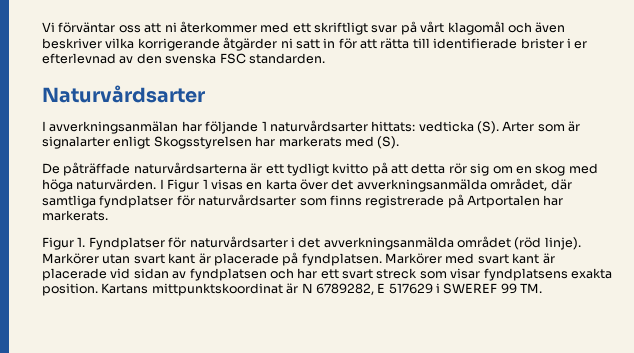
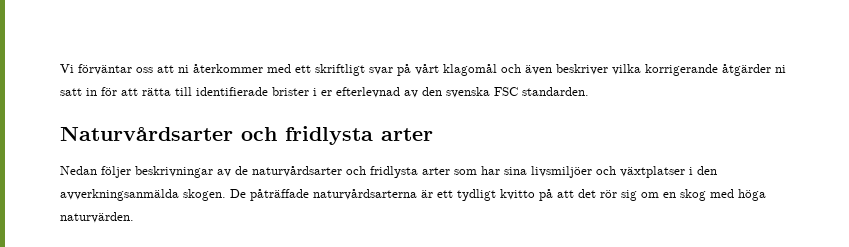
- Naturvårdsarter
- I avverkningsanmälan har följande 1 naturvårdsarter hittats: vedticka (S). Arter som är signalarter enligt Skogsstyrelsen har markerats med (S).
- De påträffade naturvårdsarterna är ett tydligt kvitto på att detta rör sig om en skog med höga naturvärden. I Figur 1 visas en karta över det avverkningsanmälda området, där samtliga fyndplatser för naturvårdsarter som finns registrerade på Artportalen har markerats.
- Figur 1. Fyndplatser för naturvårdsarter i det avverkningsanmälda området (röd linje). Markörer utan svart kant är placerade på fyndplatsen. Markörer med svart kant är placerade vid sidan av fyndplatsen och har ett svart streck som visar fyndplatsens exakta position. Kartans mittpunktskoordinat är N 6789282, E 517629 i SWEREF 99 TM.
+ Naturvårdsarter och fridlysta arter
+ Nedan följer beskrivningar av de naturvårdsarter och fridlysta arter som har sina livsmiljöer och växtplatser i den avverkningsanmälda skogen. De påträffade naturvårdsarterna är ett tydligt kvitto på att det rör sig om en skog med höga naturvärden.

